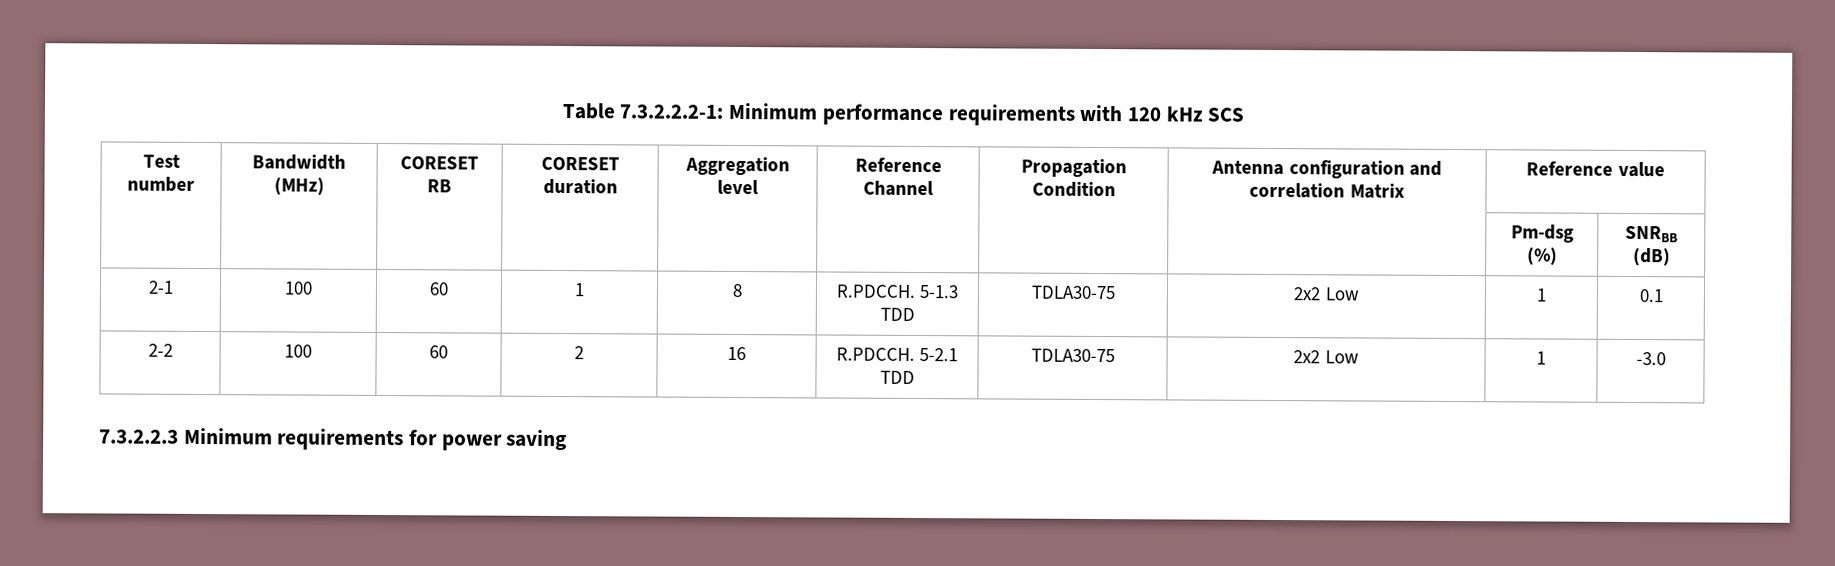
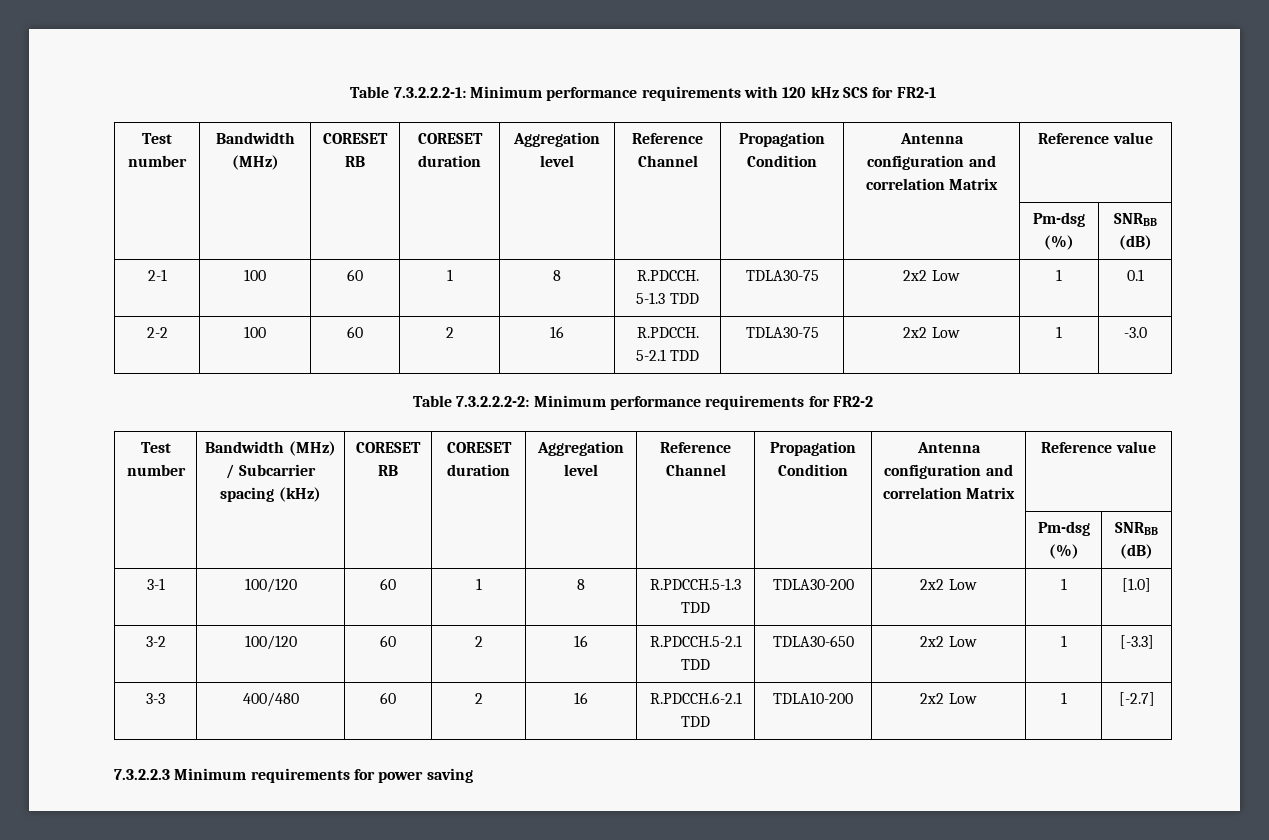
- Table 7.3.2.2.2-1: Minimum performance requirements with 120 kHz SCS
+ Table 7.3.2.2.2-1: Minimum performance requirements with 120 kHz SCS for FR2-1
+ Table 7.3.2.2.2-2: Minimum performance requirements for FR2-2
+ Test number | Bandwidth (MHz) / Subcarrier spacing (kHz) | CORESET RB | CORESET duration | Aggregation level | Reference Channel | Propagation Condition | Antenna configuration and correlation Matrix | Reference value
+ | | | | | | | | Pm-dsg (%) | SNRBB (dB)
+ 3-1 | 100/120 | 60 | 1 | 8 | R.PDCCH.5-1.3 TDD | TDLA30-200 | 2x2 Low | 1 | [1.0]
+ 3-2 | 100/120 | 60 | 2 | 16 | R.PDCCH.5-2.1 TDD | TDLA30-650 | 2x2 Low | 1 | [-3.3]
+ 3-3 | 400/480 | 60 | 2 | 16 | R.PDCCH.6-2.1 TDD | TDLA10-200 | 2x2 Low | 1 | [-2.7]

